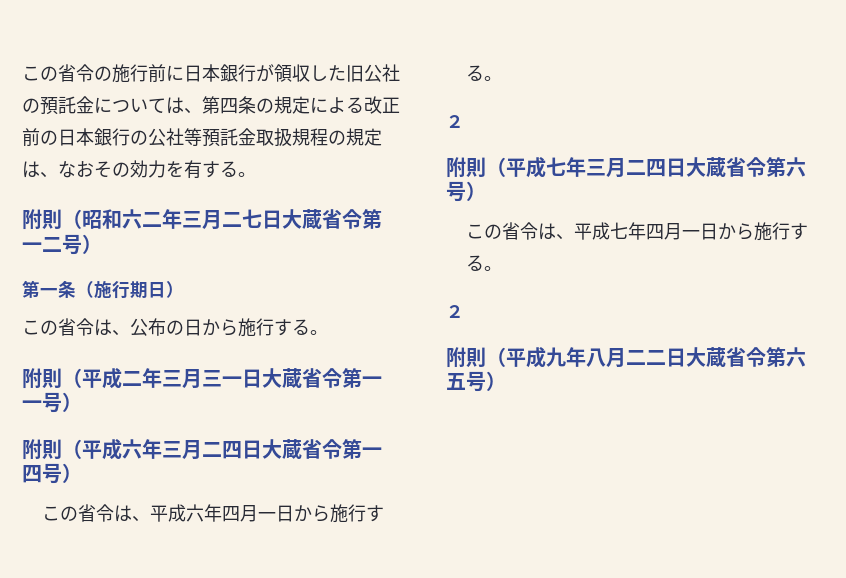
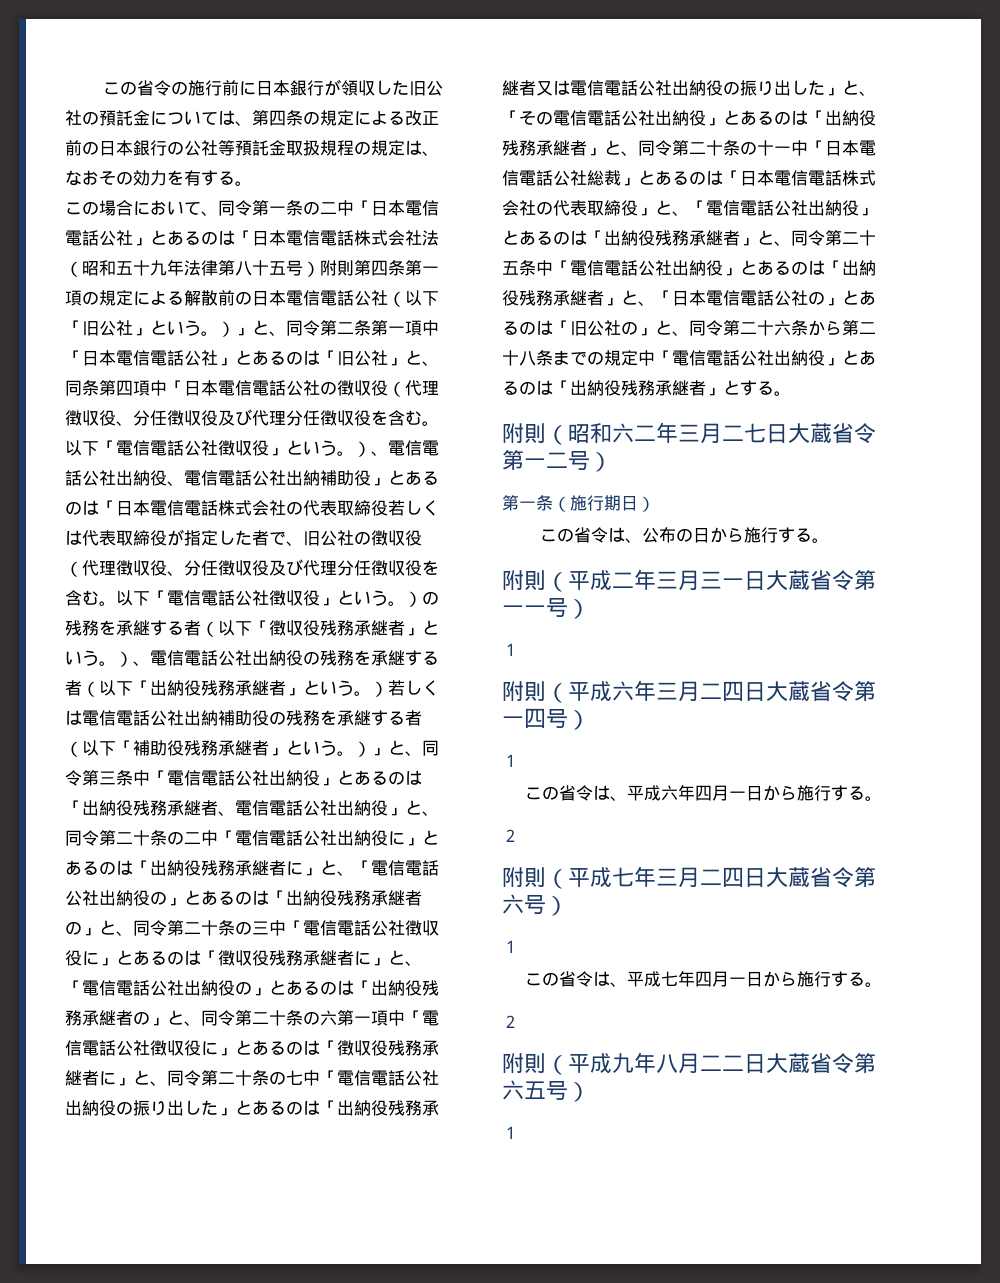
+ この場合において、同令第一条の二中「日本電信電話公社」とあるのは「日本電信電話株式会社法（昭和五十九年法律第八十五号）附則第四条第一項の規定による解散前の日本電信電話公社（以下「旧公社」という。）」と、同令第二条第一項中「日本電信電話公社」とあるのは「旧公社」と、同条第四項中「日本電信電話公社の徴収役（代理徴収役、分任徴収役及び代理分任徴収役を含む。以下「電信電話公社徴収役」という。）、電信電話公社出納役、電信電話公社出納補助役」とあるのは「日本電信電話株式会社の代表取締役若しくは代表取締役が指定した者で、旧公社の徴収役（代理徴収役、分任徴収役及び代理分任徴収役を含む。以下「電信電話公社徴収役」という。）の残務を承継する者（以下「徴収役残務承継者」という。）、電信電話公社出納役の残務を承継する者（以下「出納役残務承継者」という。）若しくは電信電話公社出納補助役の残務を承継する者（以下「補助役残務承継者」という。）」と、同令第三条中「電信電話公社出納役」とあるのは「出納役残務承継者、電信電話公社出納役」と、同令第二十条の二中「電信電話公社出納役に」とあるのは「出納役残務承継者に」と、「電信電話公社出納役の」とあるのは「出納役残務承継者の」と、同令第二十条の三中「電信電話公社徴収役に」とあるのは「徴収役残務承継者に」と、「電信電話公社出納役の」とあるのは「出納役残務承継者の」と、同令第二十条の六第一項中「電信電話公社徴収役に」とあるのは「徴収役残務承継者に」と、同令第二十条の七中「電信電話公社出納役の振り出した」とあるのは「出納役残務承継者又は電信電話公社出納役の振り出した」と、「その電信電話公社出納役」とあるのは「出納役残務承継者」と、同令第二十条の十一中「日本電信電話公社総裁」とあるのは「日本電信電話株式会社の代表取締役」と、「電信電話公社出納役」とあるのは「出納役残務承継者」と、同令第二十五条中「電信電話公社出納役」とあるのは「出納役残務承継者」と、「日本電信電話公社の」とあるのは「旧公社の」と、同令第二十六条から第二十八条までの規定中「電信電話公社出納役」とあるのは「出納役残務承継者」とする。
  附則（平成二年三月三一日大蔵省令第一一号）
+ １
  附則（平成六年三月二四日大蔵省令第一四号）
+ １
  附則（平成七年三月二四日大蔵省令第六号）
+ １
  附則（平成九年八月二二日大蔵省令第六五号）
+ １

